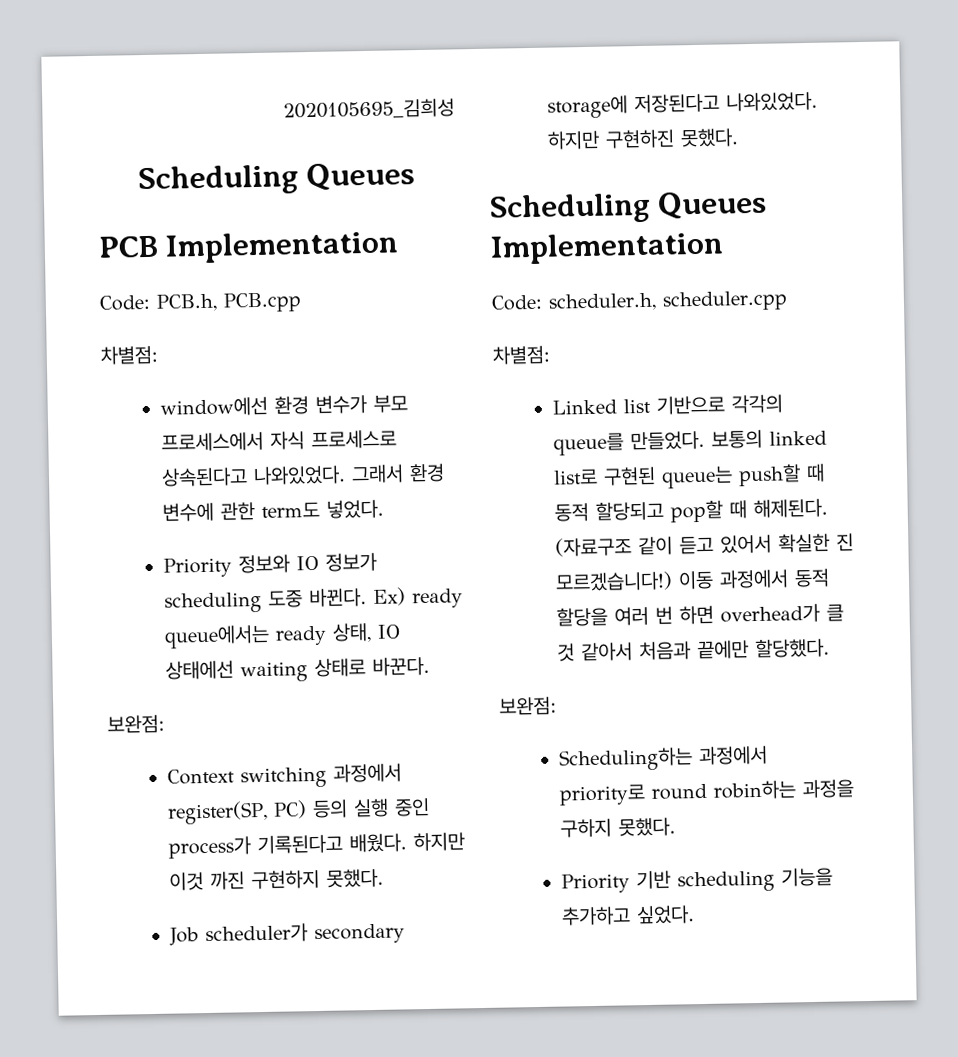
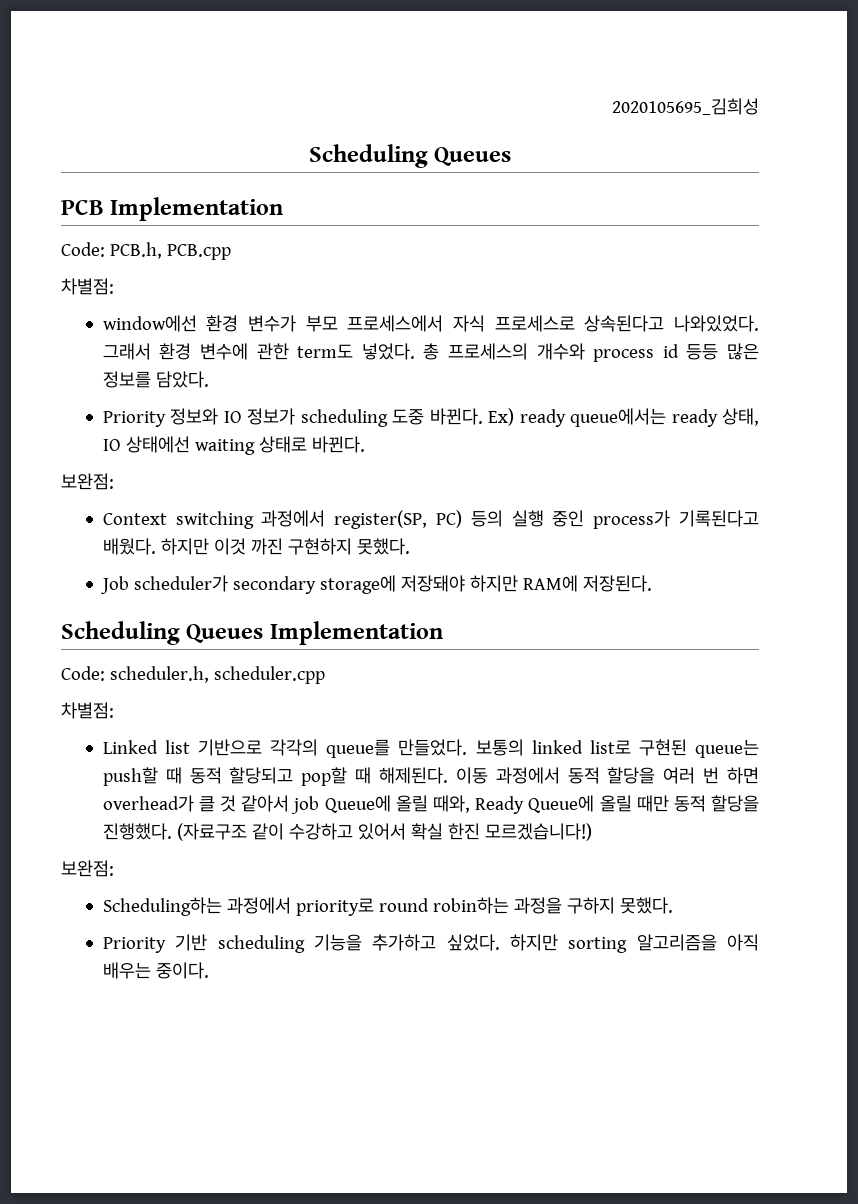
+ 총 프로세스의 개수와 process id 등등 많은 정보를 담았다.
- Ex) ready queue에서는 ready 상태, IO 상태에선 waiting 상태로 바꾼다.
+ Ex) ready queue에서는 ready 상태, IO 상태에선 waiting 상태로 바뀐다.
- Job scheduler가 secondary storage에 저장된다고 나와있었다. 하지만 구현하진 못했다.
+ Job scheduler가 secondary storage에 저장돼야 하지만 RAM에 저장된다.
- (자료구조 같이 듣고 있어서 확실한 진 모르겠습니다!)
- 이동 과정에서 동적 할당을 여러 번 하면 overhead가 클 것 같아서 처음과 끝에만 할당했다.
+ 이동 과정에서 동적 할당을 여러 번 하면 overhead가 클 것 같아서 job Queue에 올릴 때와, Ready Queue에 올릴 때만 동적 할당을 진행했다. (자료구조 같이 수강하고 있어서 확실 한진 모르겠습니다!)
+ 하지만 sorting 알고리즘을 아직 배우는 중이다.

